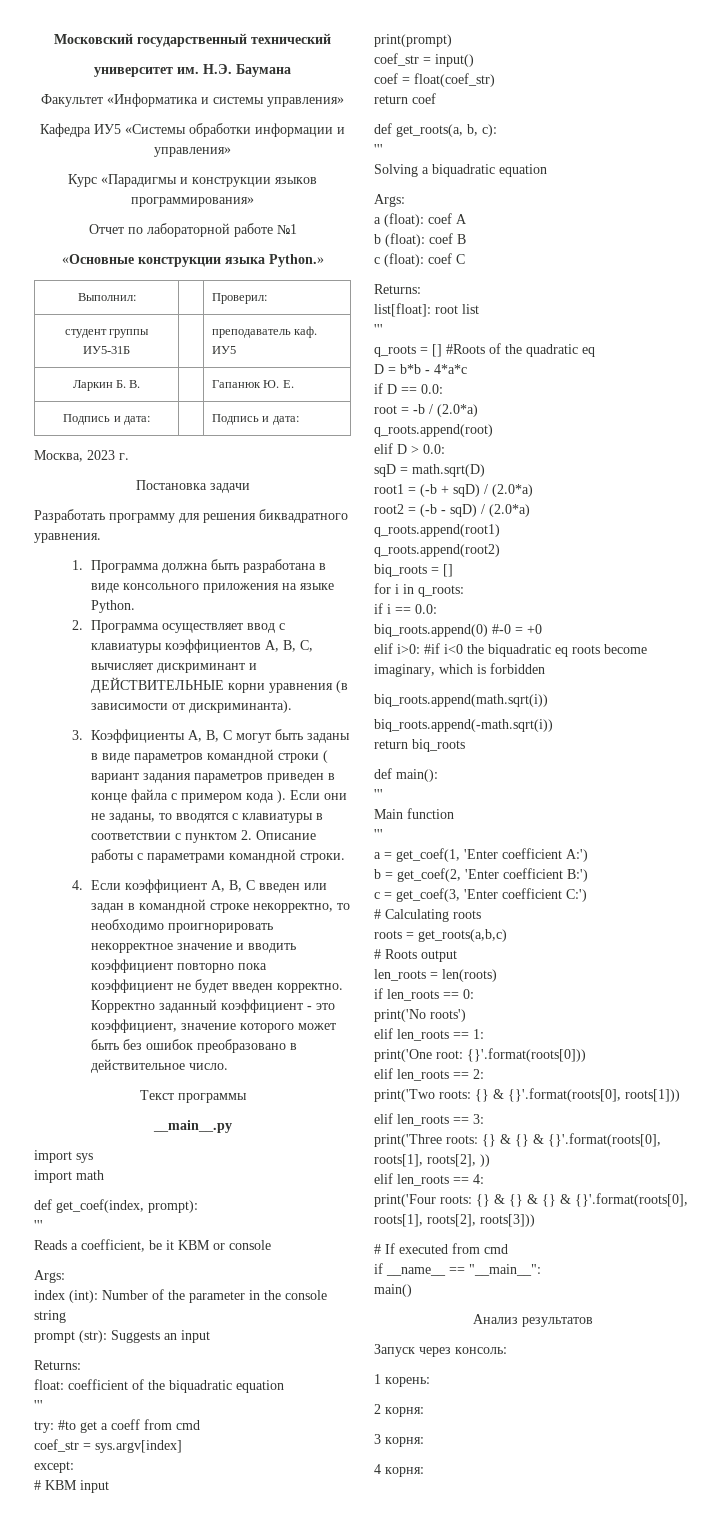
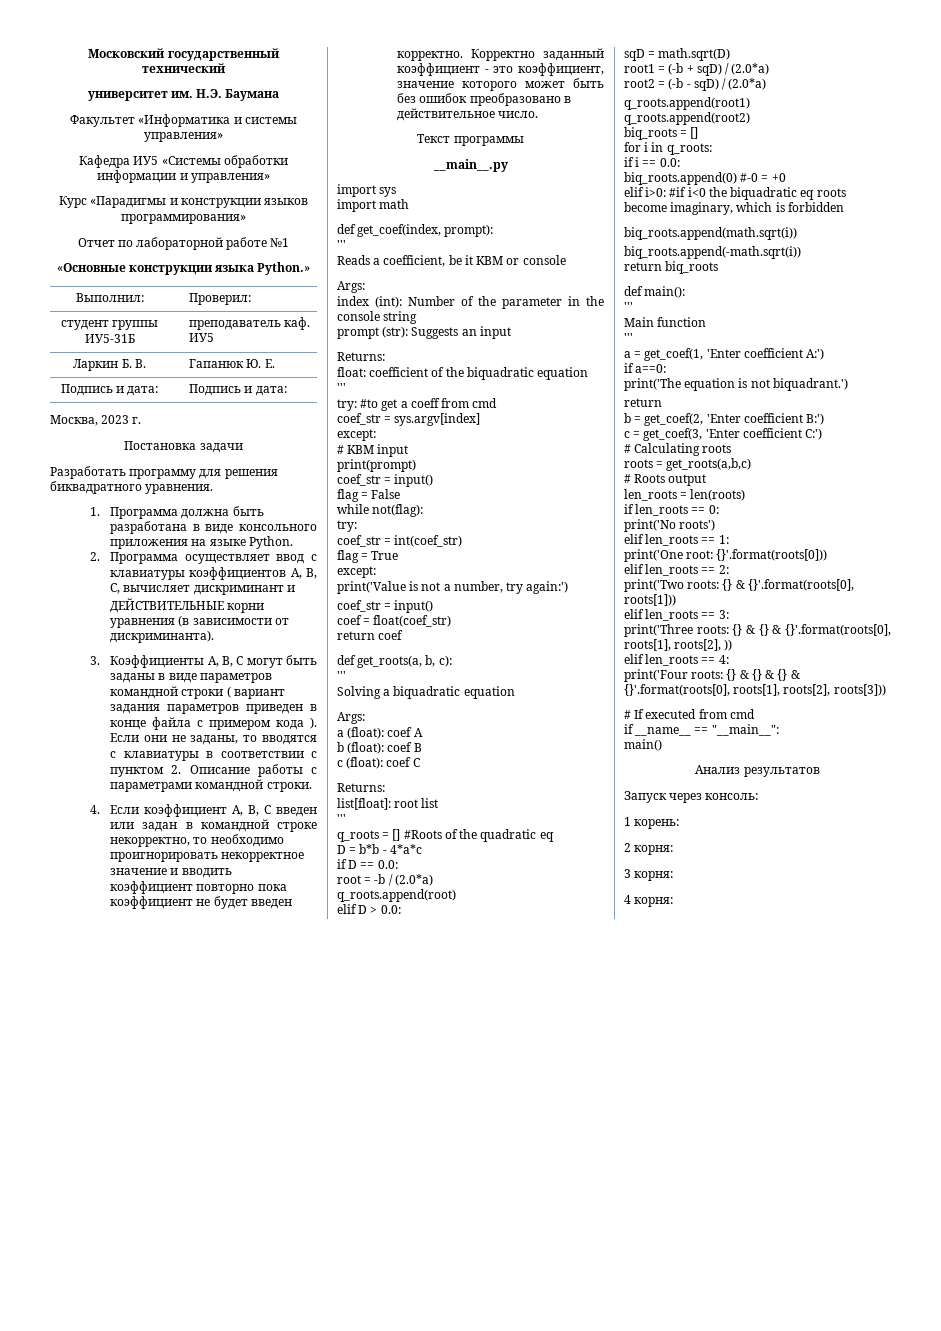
+ flag = False
+ while not(flag):
+ try:
+ coef_str = int(coef_str)
+ flag = True
+ except:
+ print('Value is not a number, try again:')
+ coef_str = input()
+ if a==0:
+ print('The equation is not biquadrant.')
+ return

